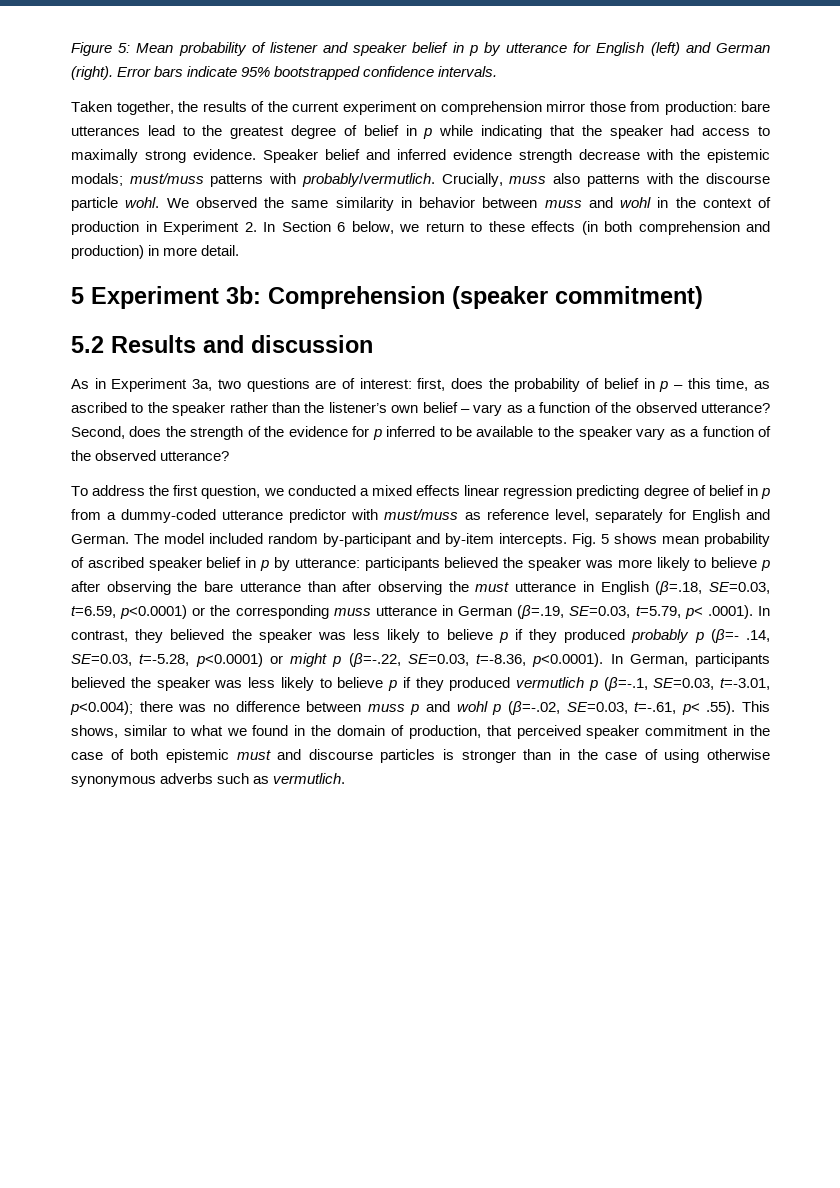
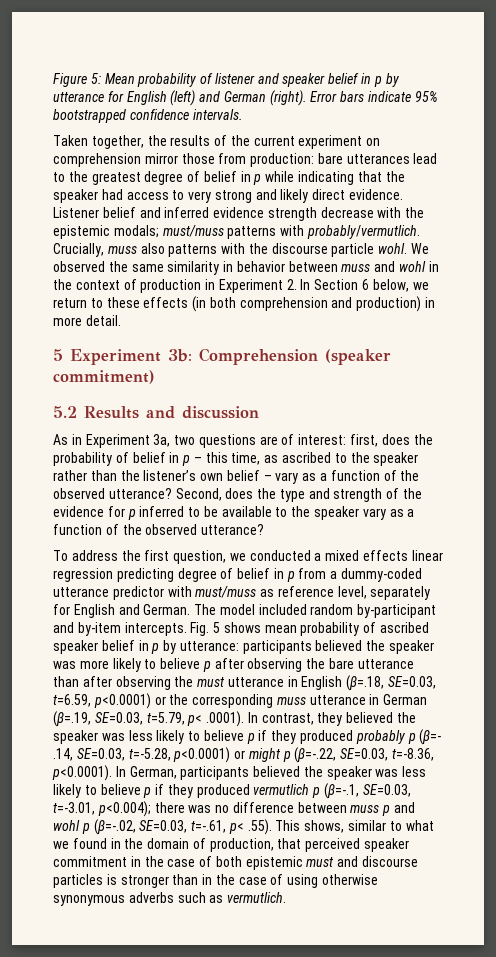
- Taken together, the results of the current experiment on comprehension mirror those from production: bare utterances lead to the greatest degree of belief in p while indicating that the speaker had access to maximally strong evidence. Speaker belief and inferred evidence strength decrease with the epistemic modals; must/muss patterns with probably/vermutlich.
+ Taken together, the results of the current experiment on comprehension mirror those from production: bare utterances lead to the greatest degree of belief in p while indicating that the speaker had access to very strong and likely direct evidence. Listener belief and inferred evidence strength decrease with the epistemic modals; must/muss patterns with probably/vermutlich.
- Second, does the strength of the evidence for p inferred to be available to the speaker vary as a function of the observed utterance?
+ Second, does the type and strength of the evidence for p inferred to be available to the speaker vary as a function of the observed utterance?

